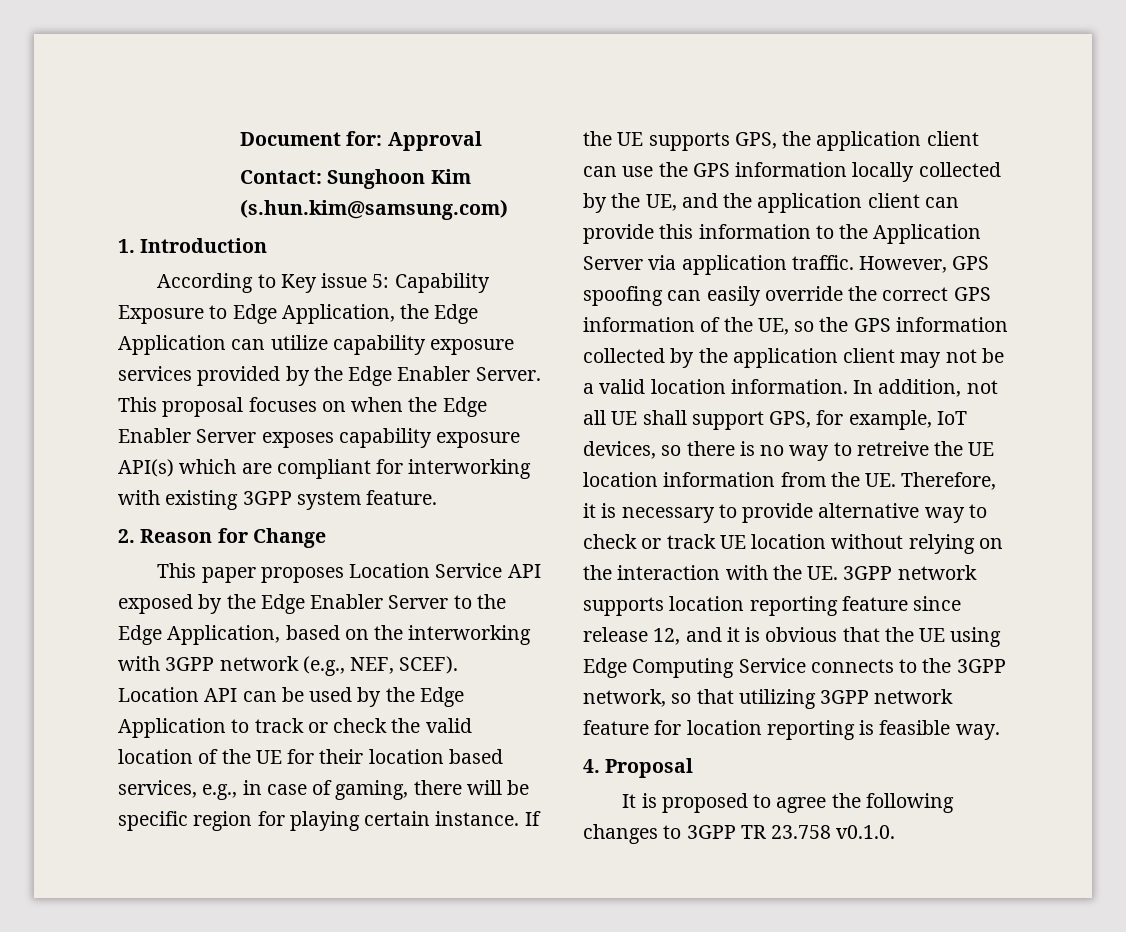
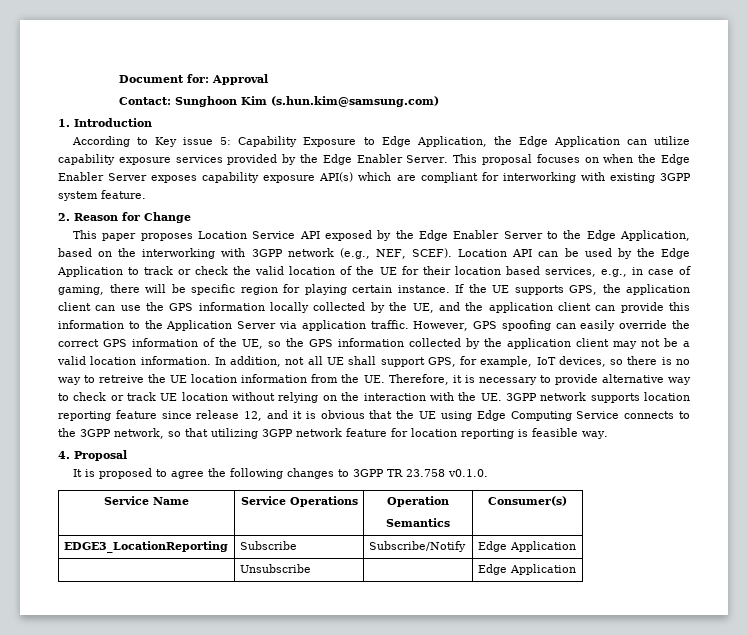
+ Service Name | Service Operations | Operation
+ Semantics | Consumer(s)
+ EDGE3_LocationReporting | Subscribe | Subscribe/Notify | Edge Application
+ | Unsubscribe | | Edge Application

